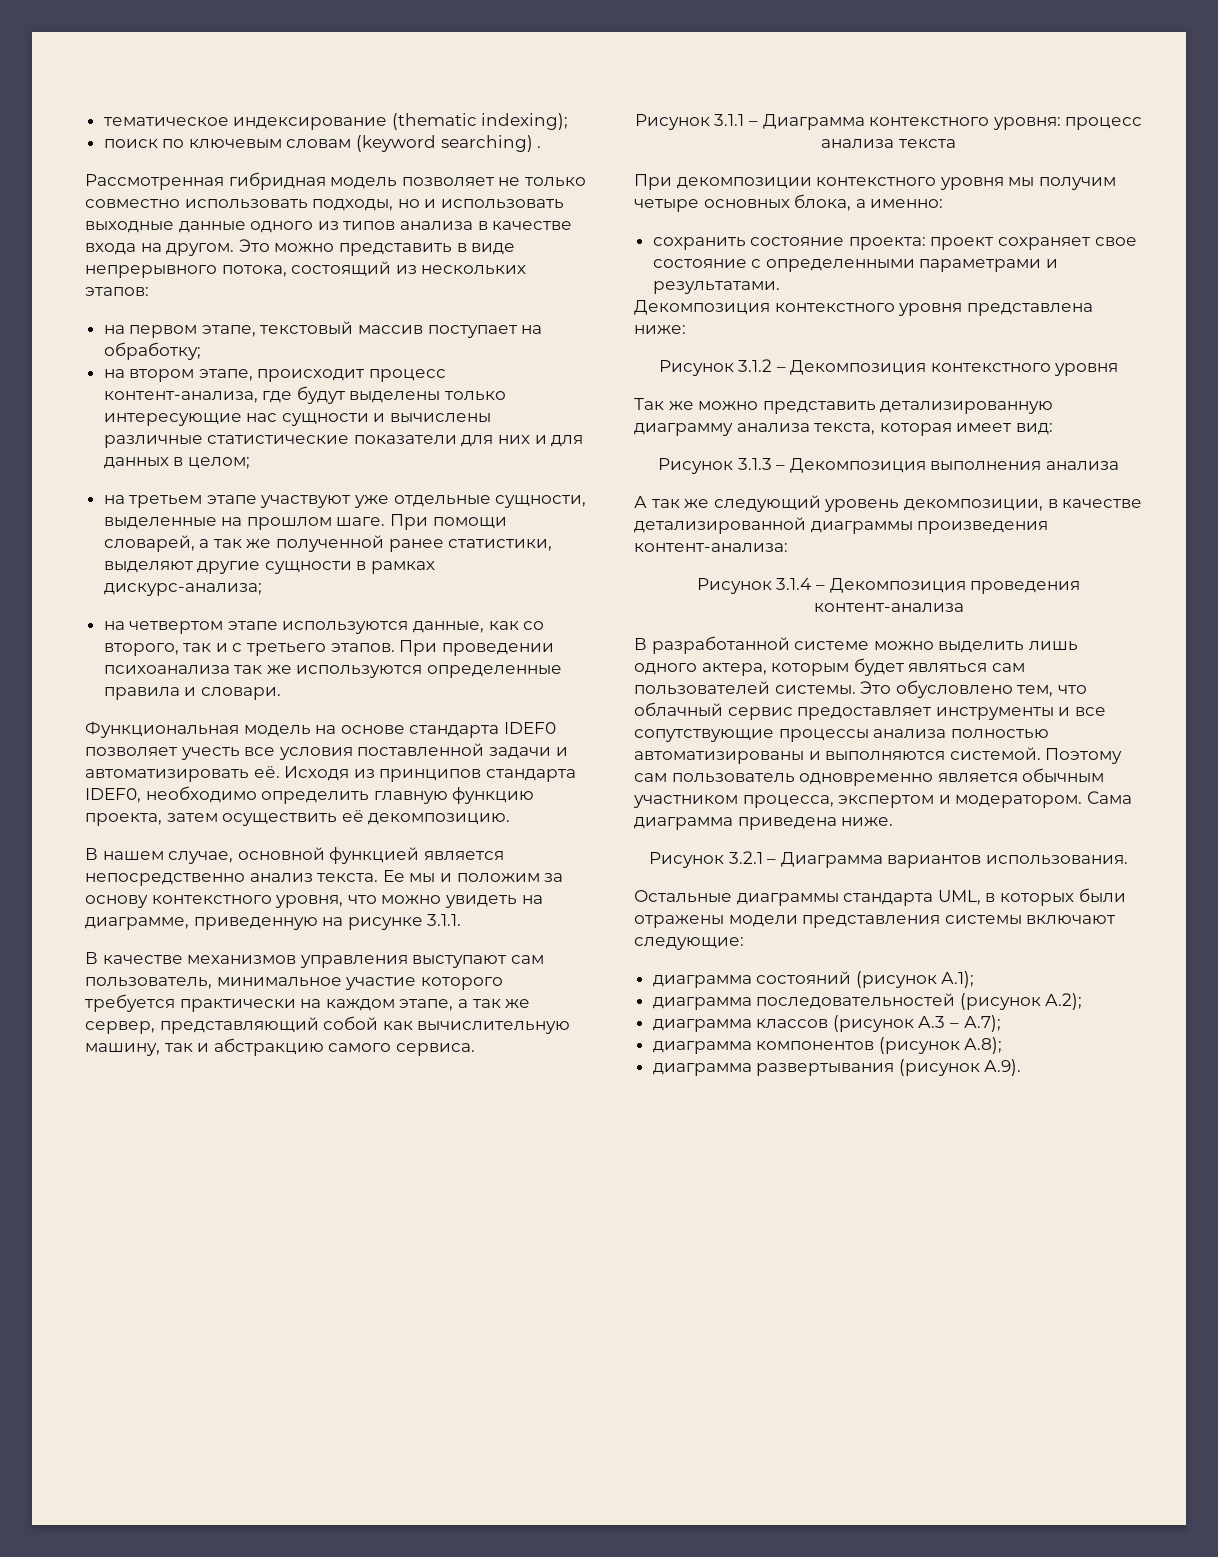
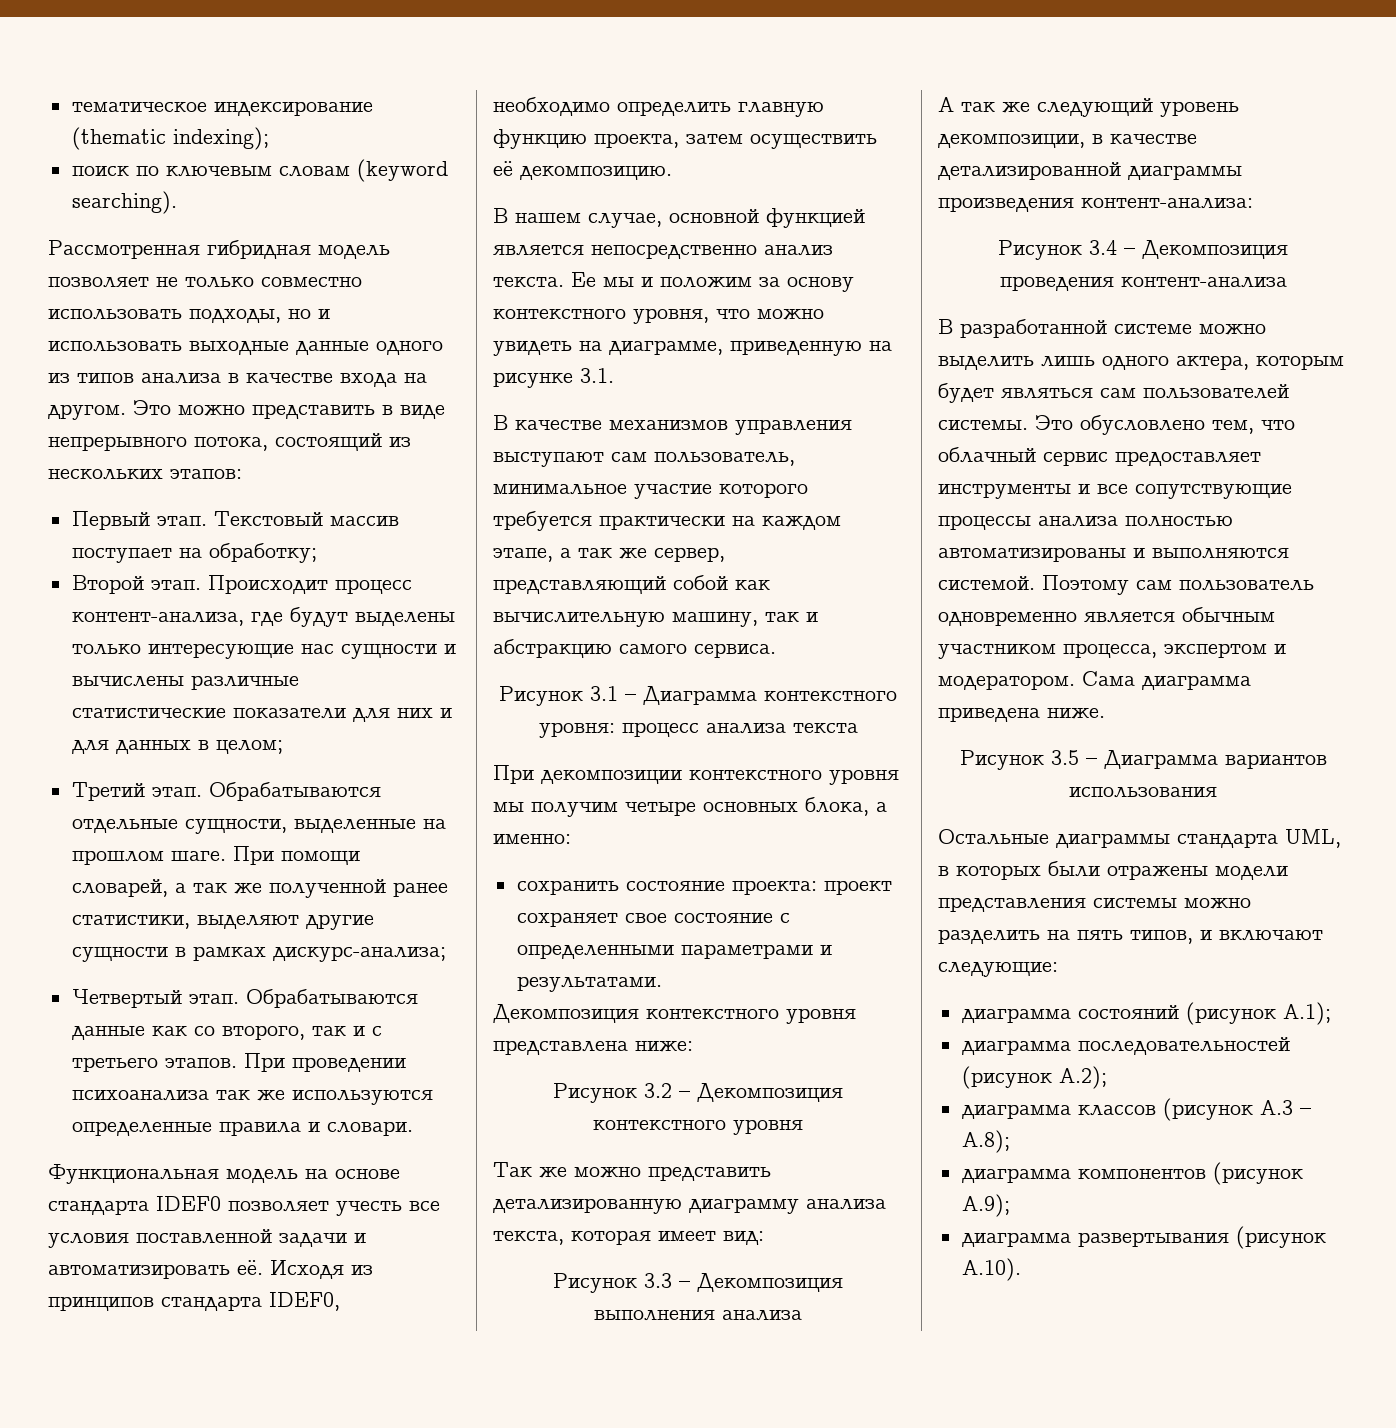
- поиск по ключевым словам (keyword searching) .
+ поиск по ключевым словам (keyword searching).
- на первом этапе, текстовый массив поступает на обработку;
+ Первый этап. Текстовый массив поступает на обработку;
- на втором этапе, происходит процесс контент-анализа, где будут выделены только интересующие нас сущности и вычислены различные статистические показатели для них и для данных в целом;
+ Второй этап. Происходит процесс контент-анализа, где будут выделены только интересующие нас сущности и вычислены различные статистические показатели для них и для данных в целом;
- на третьем этапе участвуют уже отдельные сущности, выделенные на прошлом шаге.
+ Третий этап. Обрабатываются отдельные сущности, выделенные на прошлом шаге.
- на четвертом этапе используются данные, как со второго, так и с третьего этапов.
+ Четвертый этап. Обрабатываются данные как со второго, так и с третьего этапов.
- Ее мы и положим за основу контекстного уровня, что можно увидеть на диаграмме, приведенную на рисунке 3.1.1.
+ Ее мы и положим за основу контекстного уровня, что можно увидеть на диаграмме, приведенную на рисунке 3.1.
- Рисунок 3.1.1 – Диаграмма контекстного уровня: процесс анализа текста
+ Рисунок 3.1 – Диаграмма контекстного уровня: процесс анализа текста
- Рисунок 3.1.2 – Декомпозиция контекстного уровня
+ Рисунок 3.2 – Декомпозиция контекстного уровня
- Рисунок 3.1.3 – Декомпозиция выполнения анализа
+ Рисунок 3.3 – Декомпозиция выполнения анализа
- Рисунок 3.1.4 – Декомпозиция проведения контент-анализа
+ Рисунок 3.4 – Декомпозиция проведения контент-анализа
- Рисунок 3.2.1 – Диаграмма вариантов использования.
+ Рисунок 3.5 – Диаграмма вариантов использования
- Остальные диаграммы стандарта UML, в которых были отражены модели представления системы включают следующие:
+ Остальные диаграммы стандарта UML, в которых были отражены модели представления системы можно разделить на пять типов, и включают следующие:
- диаграмма классов (рисунок А.3 – А.7);
+ диаграмма классов (рисунок А.3 – А.8);
- диаграмма компонентов (рисунок А.8);
+ диаграмма компонентов (рисунок А.9);
- диаграмма развертывания (рисунок А.9).
+ диаграмма развертывания (рисунок А.10).

